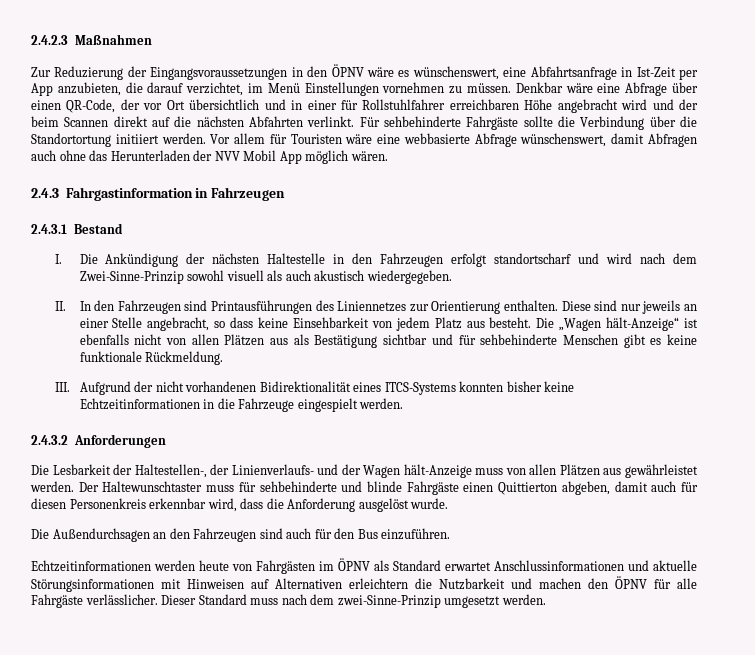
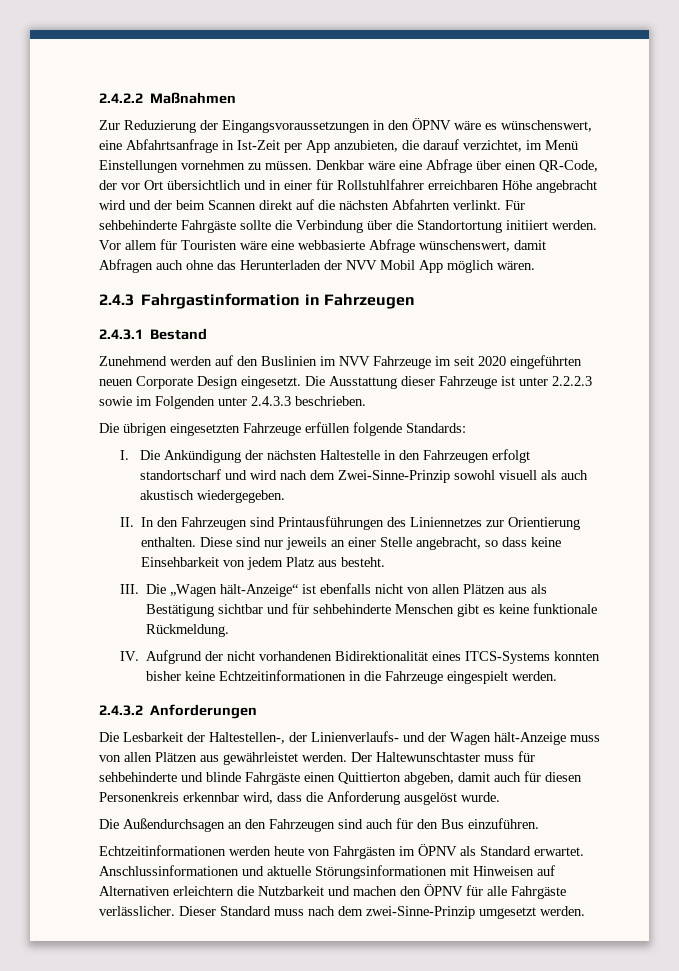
- 2.4.2.3 Maßnahmen
+ 2.4.2.2 Maßnahmen
+ Zunehmend werden auf den Buslinien im NVV Fahrzeuge im seit 2020 eingeführten neuen Corporate Design eingesetzt. Die Ausstattung dieser Fahrzeuge ist unter 2.2.2.3 sowie im Folgenden unter 2.4.3.3 beschrieben.
+ Die übrigen eingesetzten Fahrzeuge erfüllen folgende Standards:
- Diese sind nur jeweils an einer Stelle angebracht, so dass keine Einsehbarkeit von jedem Platz aus besteht. Die „Wagen hält-Anzeige“ ist ebenfalls nicht von allen Plätzen aus als Bestätigung sichtbar und für sehbehinderte Menschen gibt es keine funktionale Rückmeldung.
+ Diese sind nur jeweils an einer Stelle angebracht, so dass keine Einsehbarkeit von jedem Platz aus besteht.
+ III. Die „Wagen hält-Anzeige“ ist ebenfalls nicht von allen Plätzen aus als Bestätigung sichtbar und für sehbehinderte Menschen gibt es keine funktionale Rückmeldung.
- III. Aufgrund der nicht vorhandenen Bidirektionalität eines ITCS-Systems konnten bisher keine Echtzeitinformationen in die Fahrzeuge eingespielt werden.
+ IV. Aufgrund der nicht vorhandenen Bidirektionalität eines ITCS-Systems konnten bisher keine Echtzeitinformationen in die Fahrzeuge eingespielt werden.
- Echtzeitinformationen werden heute von Fahrgästen im ÖPNV als Standard erwartet Anschlussinformationen und aktuelle Störungsinformationen mit Hinweisen auf Alternativen erleichtern die Nutzbarkeit und machen den ÖPNV für alle Fahrgäste verlässlicher.
+ Echtzeitinformationen werden heute von Fahrgästen im ÖPNV als Standard erwartet. Anschlussinformationen und aktuelle Störungsinformationen mit Hinweisen auf Alternativen erleichtern die Nutzbarkeit und machen den ÖPNV für alle Fahrgäste verlässlicher.

